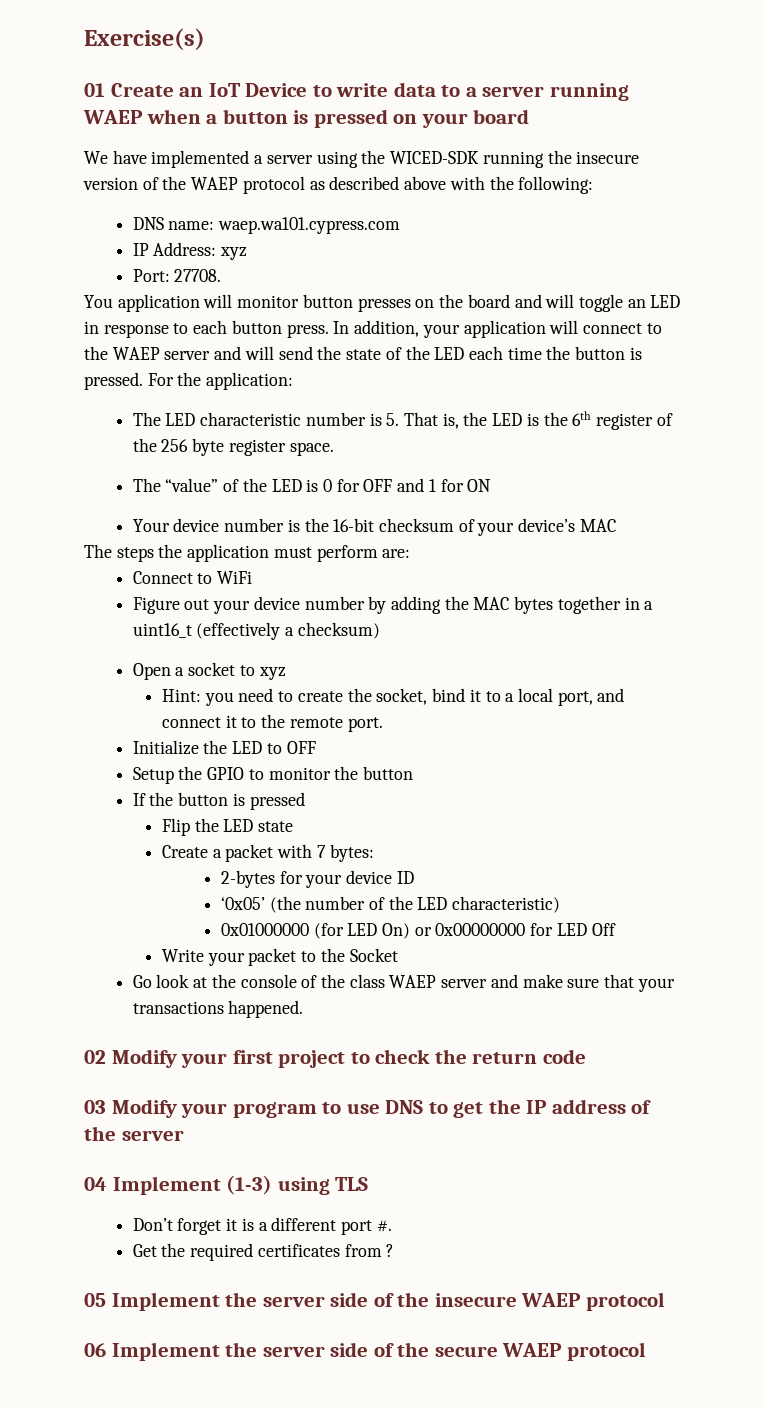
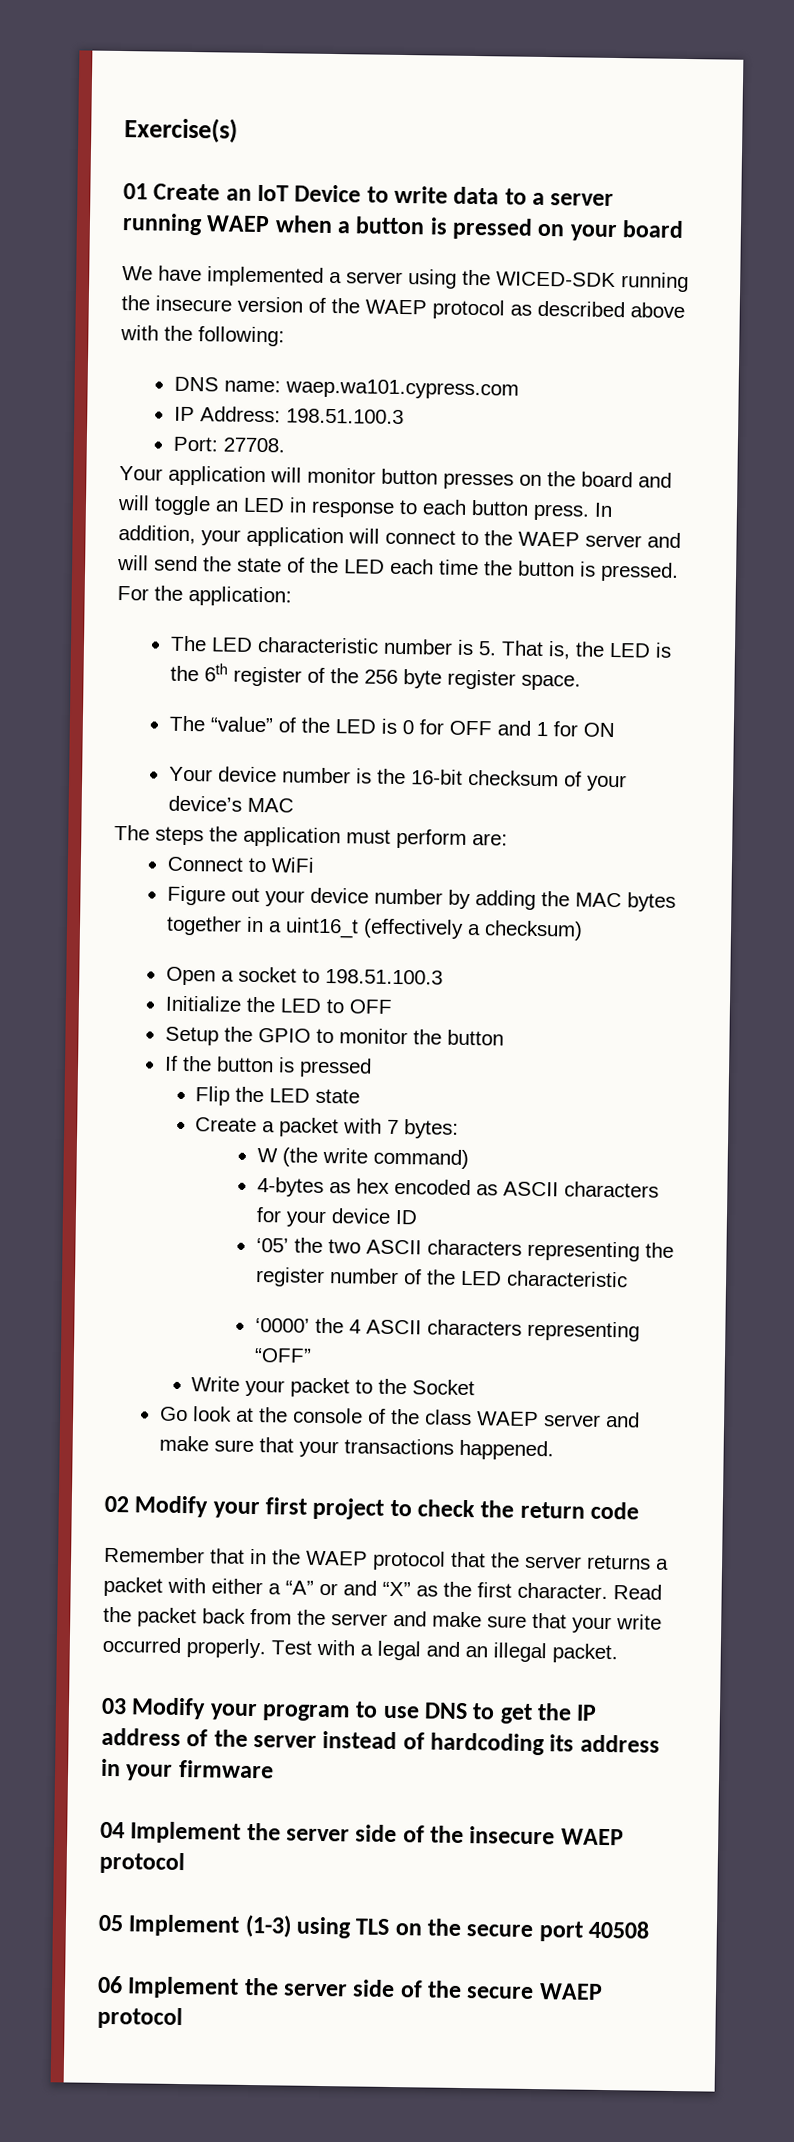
- IP Address: xyz
+ IP Address: 198.51.100.3
- You application will monitor button presses on the board and will toggle an LED in response to each button press.
+ Your application will monitor button presses on the board and will toggle an LED in response to each button press.
- Open a socket to xyz
- Hint: you need to create the socket, bind it to a local port, and connect it to the remote port.
+ Open a socket to 198.51.100.3
- 2-bytes for your device ID
- ‘0x05’ (the number of the LED characteristic)
- 0x01000000 (for LED On) or 0x00000000 for LED Off
+ W (the write command)
+ 4-bytes as hex encoded as ASCII characters for your device ID
+ ‘05’ the two ASCII characters representing the register number of the LED characteristic
+ ‘0000’ the 4 ASCII characters representing “OFF”
+ Remember that in the WAEP protocol that the server returns a packet with either a “A” or and “X” as the first character. Read the packet back from the server and make sure that your write occurred properly. Test with a legal and an illegal packet.
- 03 Modify your program to use DNS to get the IP address of the server
- 04 Implement (1-3) using TLS
- Don’t forget it is a different port #.
- Get the required certificates from ?
- 05 Implement the server side of the insecure WAEP protocol
+ 03 Modify your program to use DNS to get the IP address of the server instead of hardcoding its address in your firmware
+ 04 Implement the server side of the insecure WAEP protocol
+ 05 Implement (1-3) using TLS on the secure port 40508

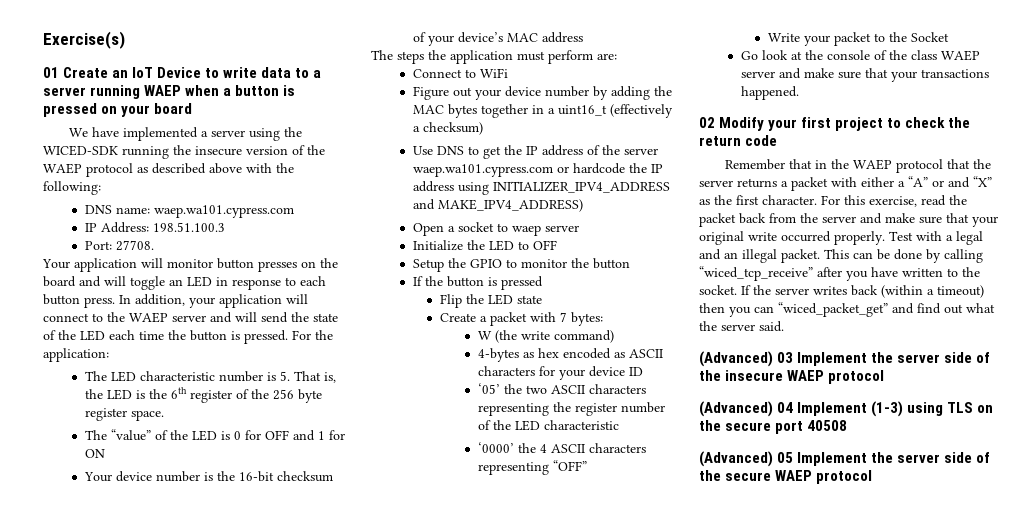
- Your device number is the 16-bit checksum of your device’s MAC
+ Your device number is the 16-bit checksum of your device’s MAC address
+ Use DNS to get the IP address of the server waep.wa101.cypress.com or hardcode the IP address using INITIALIZER_IPV4_ADDRESS and MAKE_IPV4_ADDRESS)
- Open a socket to 198.51.100.3
+ Open a socket to waep server
- Read the packet back from the server and make sure that your write occurred properly.
+ For this exercise, read the packet back from the server and make sure that your original write occurred properly.
- Test with a legal and an illegal packet.
- 03 Modify your program to use DNS to get the IP address of the server instead of hardcoding its address in your firmware
- 04 Implement the server side of the insecure WAEP protocol
+ Test with a legal and an illegal packet. This can be done by calling “wiced_tcp_receive” after you have written to the socket. If the server writes back (within a timeout) then you can “wiced_packet_get” and find out what the server said.
+ (Advanced) 03 Implement the server side of the insecure WAEP protocol
- 05 Implement (1-3) using TLS on the secure port 40508
+ (Advanced) 04 Implement (1-3) using TLS on the secure port 40508
- 06 Implement the server side of the secure WAEP protocol
+ (Advanced) 05 Implement the server side of the secure WAEP protocol

